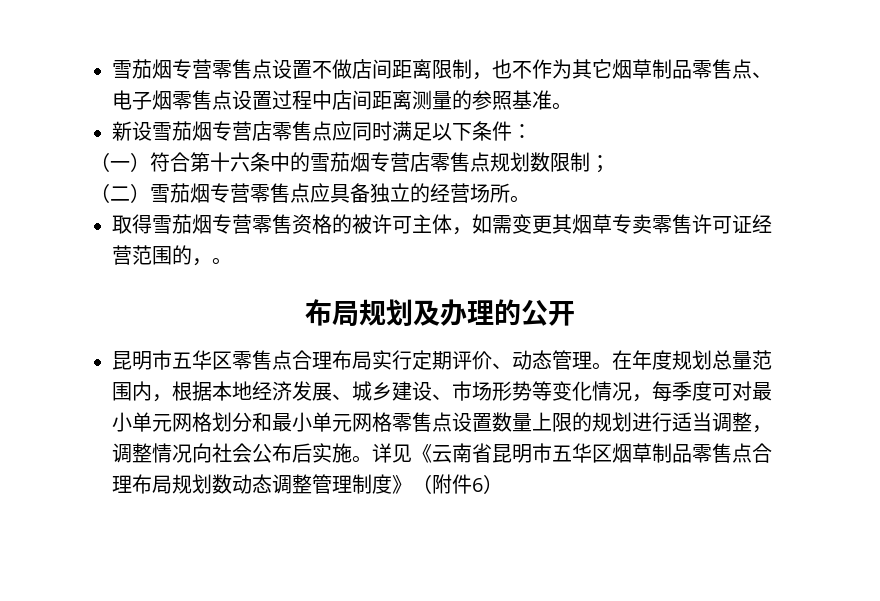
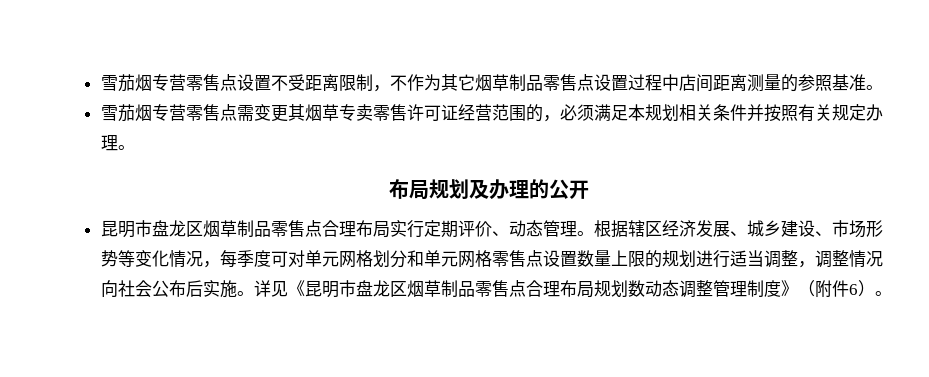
- 雪茄烟专营零售点设置不做店间距离限制，也不作为其它烟草制品零售点、电子烟零售点设置过程中店间距离测量的参照基准。
+ 雪茄烟专营零售点设置不受距离限制，不作为其它烟草制品零售点设置过程中店间距离测量的参照基准。
- 新设雪茄烟专营店零售点应同时满足以下条件：
- （一）符合第十六条中的雪茄烟专营店零售点规划数限制；
- （二）雪茄烟专营零售点应具备独立的经营场所。
- 取得雪茄烟专营零售资格的被许可主体，如需变更其烟草专卖零售许可证经营范围的，。
+ 雪茄烟专营零售点需变更其烟草专卖零售许可证经营范围的，必须满足本规划相关条件并按照有关规定办理。
- 昆明市五华区零售点合理布局实行定期评价、动态管理。
+ 昆明市盘龙区烟草制品零售点合理布局实行定期评价、动态管理。
- 在年度规划总量范围内，根据本地经济发展、城乡建设、市场形势等变化情况，每季度可对最小单元网格划分和最小单元网格零售点设置数量上限的规划进行适当调整，调整情况向社会公布后实施。
+ 根据辖区经济发展、城乡建设、市场形势等变化情况，每季度可对单元网格划分和单元网格零售点设置数量上限的规划进行适当调整，调整情况向社会公布后实施。
- 详见《云南省昆明市五华区烟草制品零售点合理布局规划数动态调整管理制度》（附件6）
+ 详见《昆明市盘龙区烟草制品零售点合理布局规划数动态调整管理制度》（附件6）。

